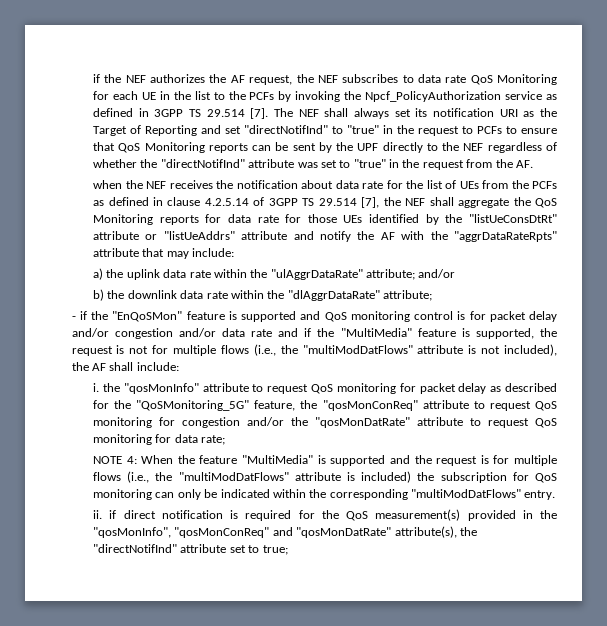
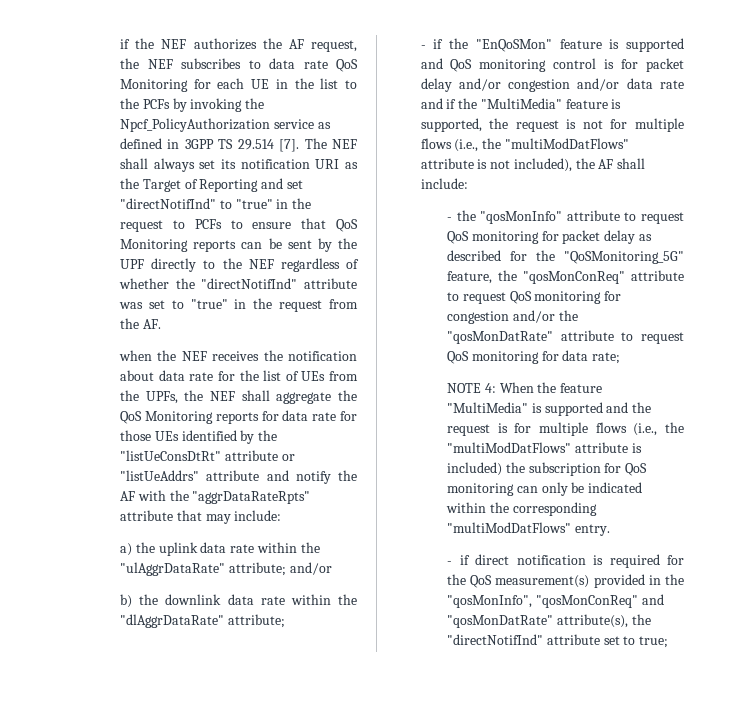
- when the NEF receives the notification about data rate for the list of UEs from the PCFs as defined in clause 4.2.5.14 of 3GPP TS 29.514 [7], the NEF shall aggregate the QoS Monitoring reports for data rate for those UEs identified by the "listUeConsDtRt" attribute or "listUeAddrs" attribute and notify the AF with the "aggrDataRateRpts" attribute that may include:
+ when the NEF receives the notification about data rate for the list of UEs from the UPFs, the NEF shall aggregate the QoS Monitoring reports for data rate for those UEs identified by the "listUeConsDtRt" attribute or "listUeAddrs" attribute and notify the AF with the "aggrDataRateRpts" attribute that may include:
- i. the "qosMonInfo" attribute to request QoS monitoring for packet delay as described for the "QoSMonitoring_5G" feature, the "qosMonConReq" attribute to request QoS monitoring for congestion and/or the "qosMonDatRate" attribute to request QoS monitoring for data rate;
+ - the "qosMonInfo" attribute to request QoS monitoring for packet delay as described for the "QoSMonitoring_5G" feature, the "qosMonConReq" attribute to request QoS monitoring for congestion and/or the "qosMonDatRate" attribute to request QoS monitoring for data rate;
- ii. if direct notification is required for the QoS measurement(s) provided in the "qosMonInfo", "qosMonConReq" and "qosMonDatRate" attribute(s), the "directNotifInd" attribute set to true;
+ - if direct notification is required for the QoS measurement(s) provided in the "qosMonInfo", "qosMonConReq" and "qosMonDatRate" attribute(s), the "directNotifInd" attribute set to true;

